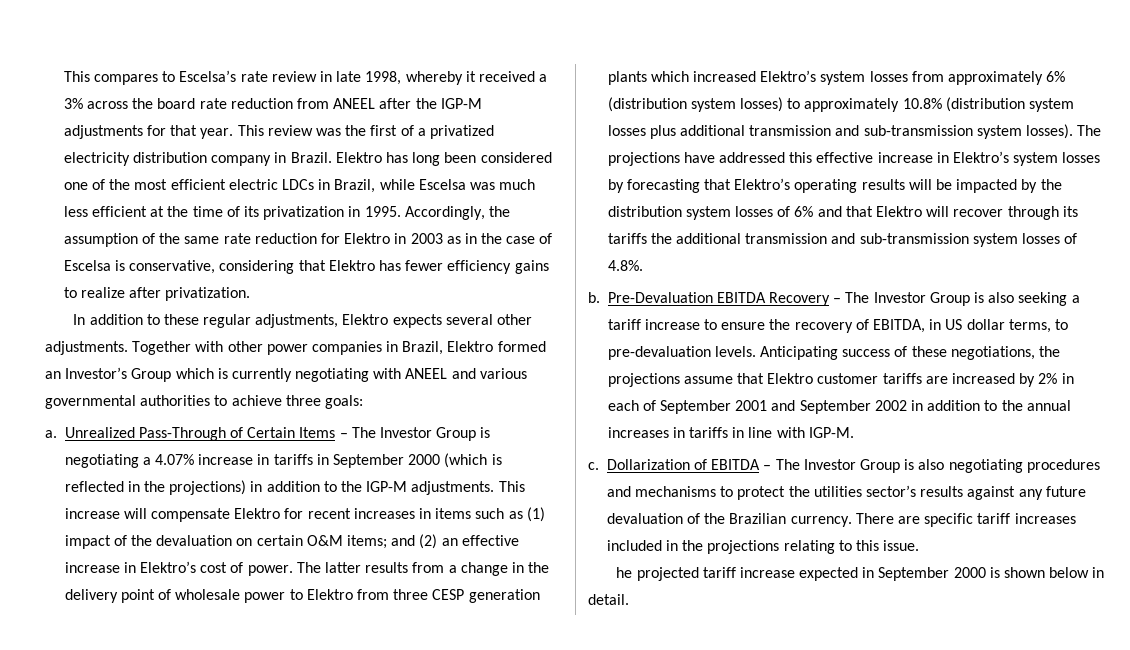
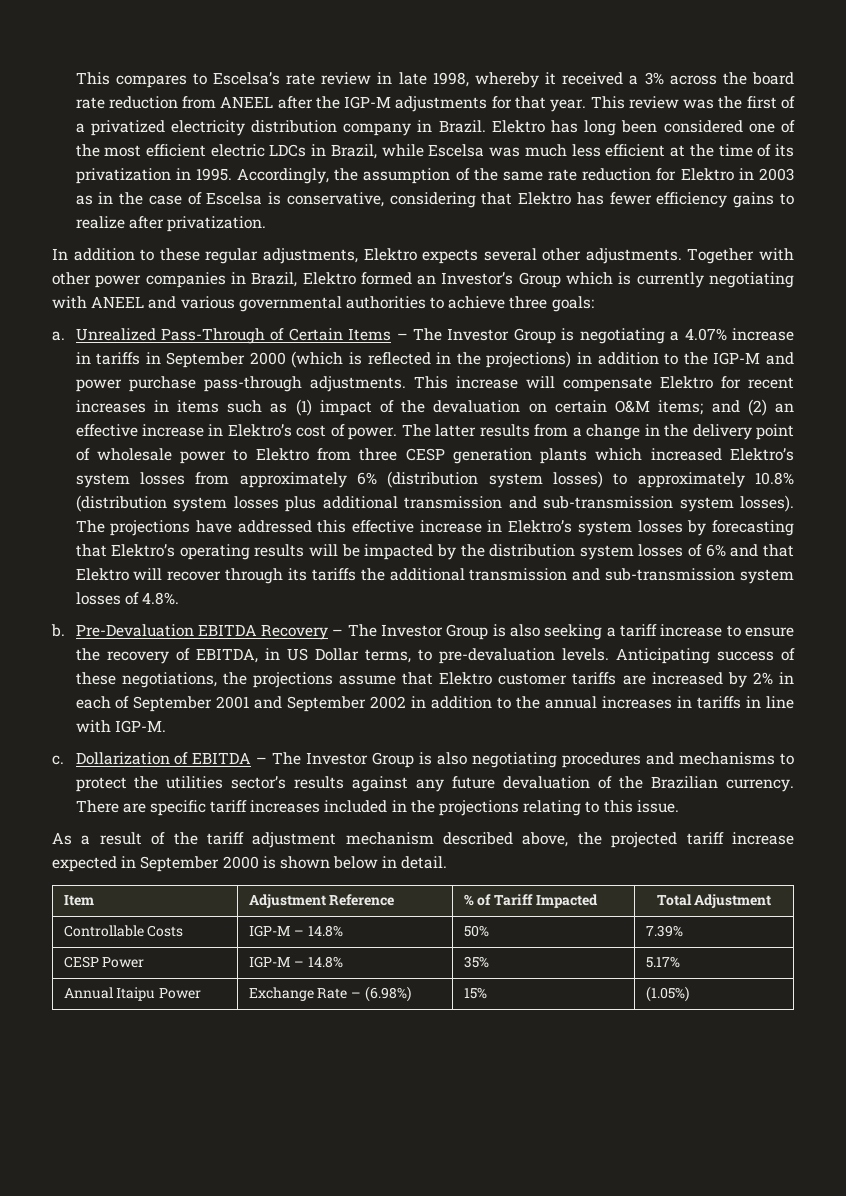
- Unrealized Pass-Through of Certain Items – The Investor Group is negotiating a 4.07% increase in tariffs in September 2000 (which is reflected in the projections) in addition to the IGP-M adjustments.
+ Unrealized Pass-Through of Certain Items – The Investor Group is negotiating a 4.07% increase in tariffs in September 2000 (which is reflected in the projections) in addition to the IGP-M and power purchase pass-through adjustments.
- Pre-Devaluation EBITDA Recovery – The Investor Group is also seeking a tariff increase to ensure the recovery of EBITDA, in US dollar terms, to pre-devaluation levels.
+ Pre-Devaluation EBITDA Recovery – The Investor Group is also seeking a tariff increase to ensure the recovery of EBITDA, in US Dollar terms, to pre-devaluation levels.
- he projected tariff increase expected in September 2000 is shown below in detail.
+ As a result of the tariff adjustment mechanism described above, the projected tariff increase expected in September 2000 is shown below in detail.
+ Item | Adjustment Reference | % of Tariff Impacted | Total Adjustment
+ Controllable Costs | IGP-M – 14.8% | 50% | 7.39%
+ CESP Power | IGP-M – 14.8% | 35% | 5.17%
+ Annual Itaipu Power | Exchange Rate – (6.98%) | 15% | (1.05%)

